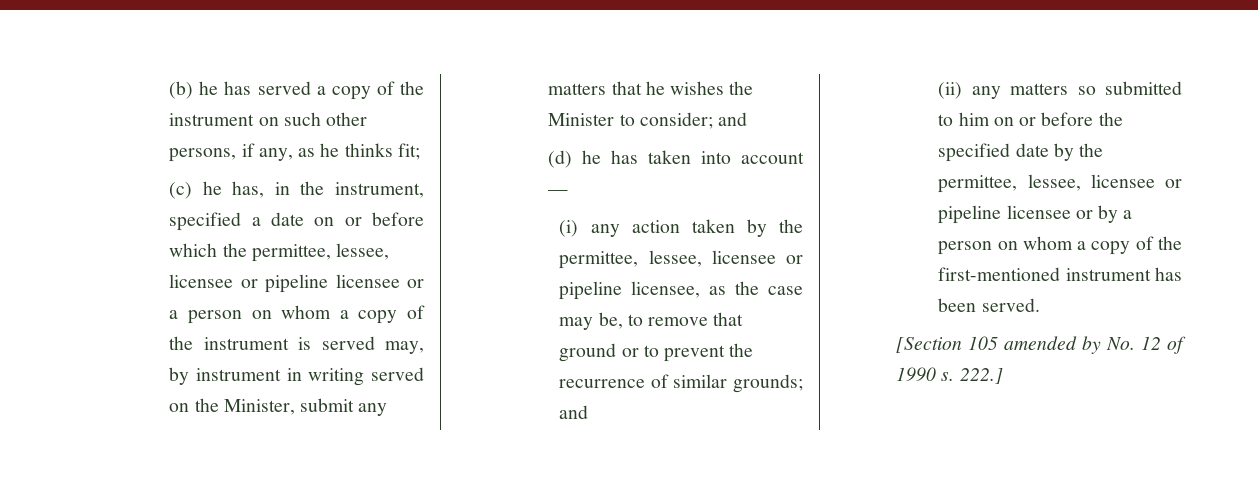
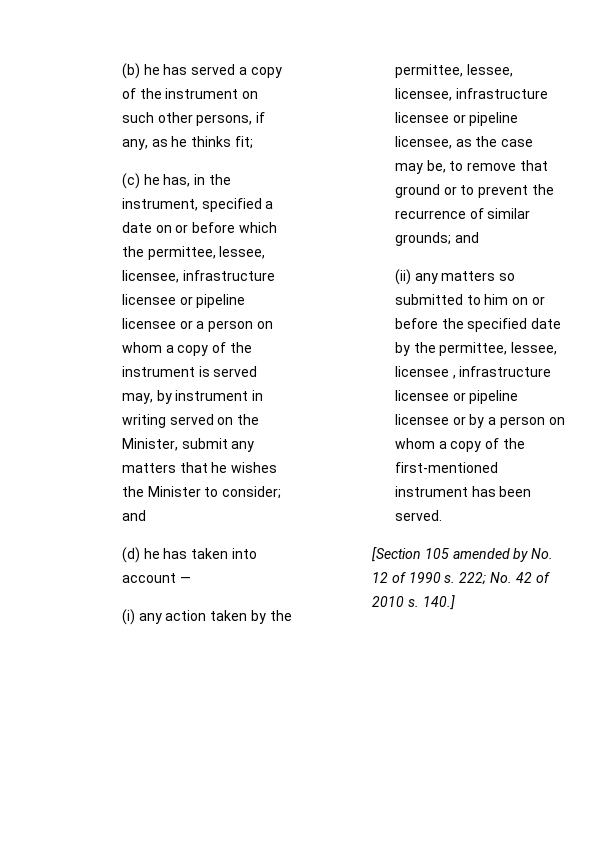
- (c) he has, in the instrument, specified a date on or before which the permittee, lessee, licensee or pipeline licensee or a person on whom a copy of the instrument is served may, by instrument in writing served on the Minister, submit any matters that he wishes the Minister to consider; and
+ (c) he has, in the instrument, specified a date on or before which the permittee, lessee, licensee, infrastructure licensee or pipeline licensee or a person on whom a copy of the instrument is served may, by instrument in writing served on the Minister, submit any matters that he wishes the Minister to consider; and
- (i) any action taken by the permittee, lessee, licensee or pipeline licensee, as the case may be, to remove that ground or to prevent the recurrence of similar grounds; and
+ (i) any action taken by the permittee, lessee, licensee, infrastructure licensee or pipeline licensee, as the case may be, to remove that ground or to prevent the recurrence of similar grounds; and
- (ii) any matters so submitted to him on or before the specified date by the permittee, lessee, licensee or pipeline licensee or by a person on whom a copy of the first-mentioned instrument has been served.
+ (ii) any matters so submitted to him on or before the specified date by the permittee, lessee, licensee , infrastructure licensee or pipeline licensee or by a person on whom a copy of the first-mentioned instrument has been served.
- 222.]
+ 222; No. 42 of 2010 s. 140.]

